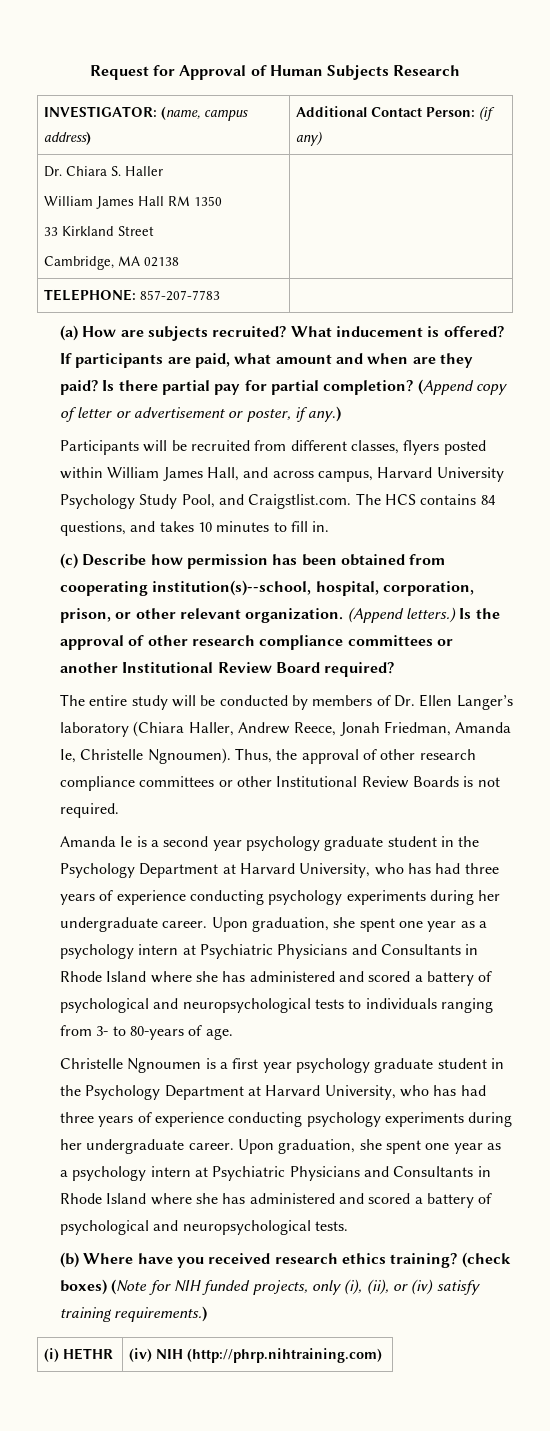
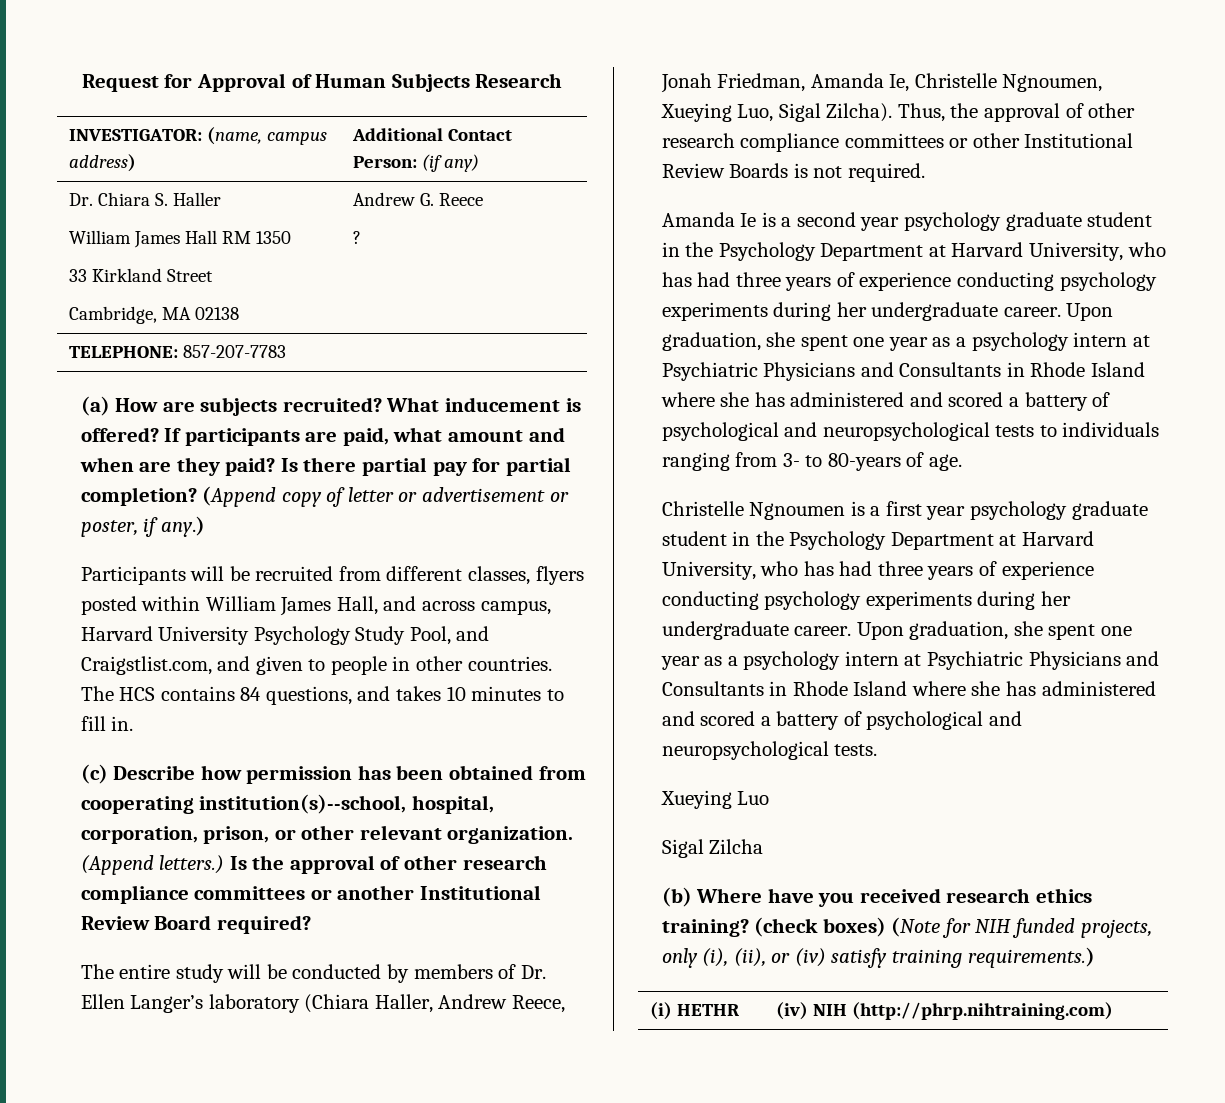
  Dr. Chiara S. Haller
  William James Hall RM 1350
  33 Kirkland Street
- Cambridge, MA 02138 |
+ Cambridge, MA 02138 | Andrew G. Reece
+ ?
- Participants will be recruited from different classes, flyers posted within William James Hall, and across campus, Harvard University Psychology Study Pool, and Craigstlist.com. The HCS contains 84 questions, and takes 10 minutes to fill in.
+ Participants will be recruited from different classes, flyers posted within William James Hall, and across campus, Harvard University Psychology Study Pool, and Craigstlist.com, and given to people in other countries. The HCS contains 84 questions, and takes 10 minutes to fill in.
- The entire study will be conducted by members of Dr. Ellen Langer’s laboratory (Chiara Haller, Andrew Reece, Jonah Friedman, Amanda Ie, Christelle Ngnoumen).
+ The entire study will be conducted by members of Dr. Ellen Langer’s laboratory (Chiara Haller, Andrew Reece, Jonah Friedman, Amanda Ie, Christelle Ngnoumen, Xueying Luo, Sigal Zilcha).
+ Xueying Luo
+ Sigal Zilcha

